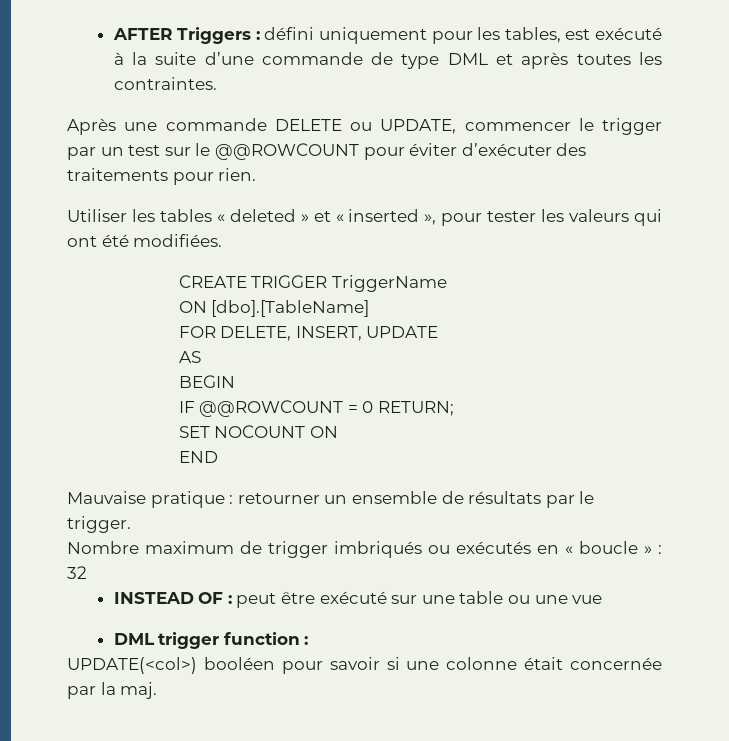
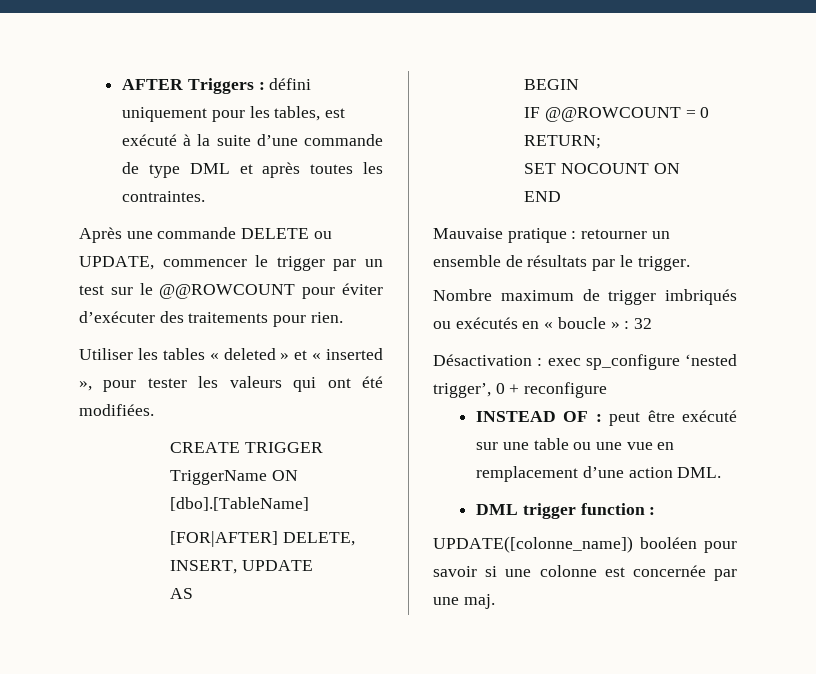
- CREATE TRIGGER TriggerName
- ON [dbo].[TableName]
+ CREATE TRIGGER TriggerName ON [dbo].[TableName]
- FOR DELETE, INSERT, UPDATE
+ [FOR|AFTER] DELETE, INSERT, UPDATE
+ Désactivation : exec sp_configure ‘nested trigger’, 0 + reconfigure
- INSTEAD OF : peut être exécuté sur une table ou une vue
+ INSTEAD OF : peut être exécuté sur une table ou une vue en remplacement d’une action DML.
- UPDATE(<col>) booléen pour savoir si une colonne était concernée par la maj.
+ UPDATE([colonne_name]) booléen pour savoir si une colonne est concernée par une maj.

